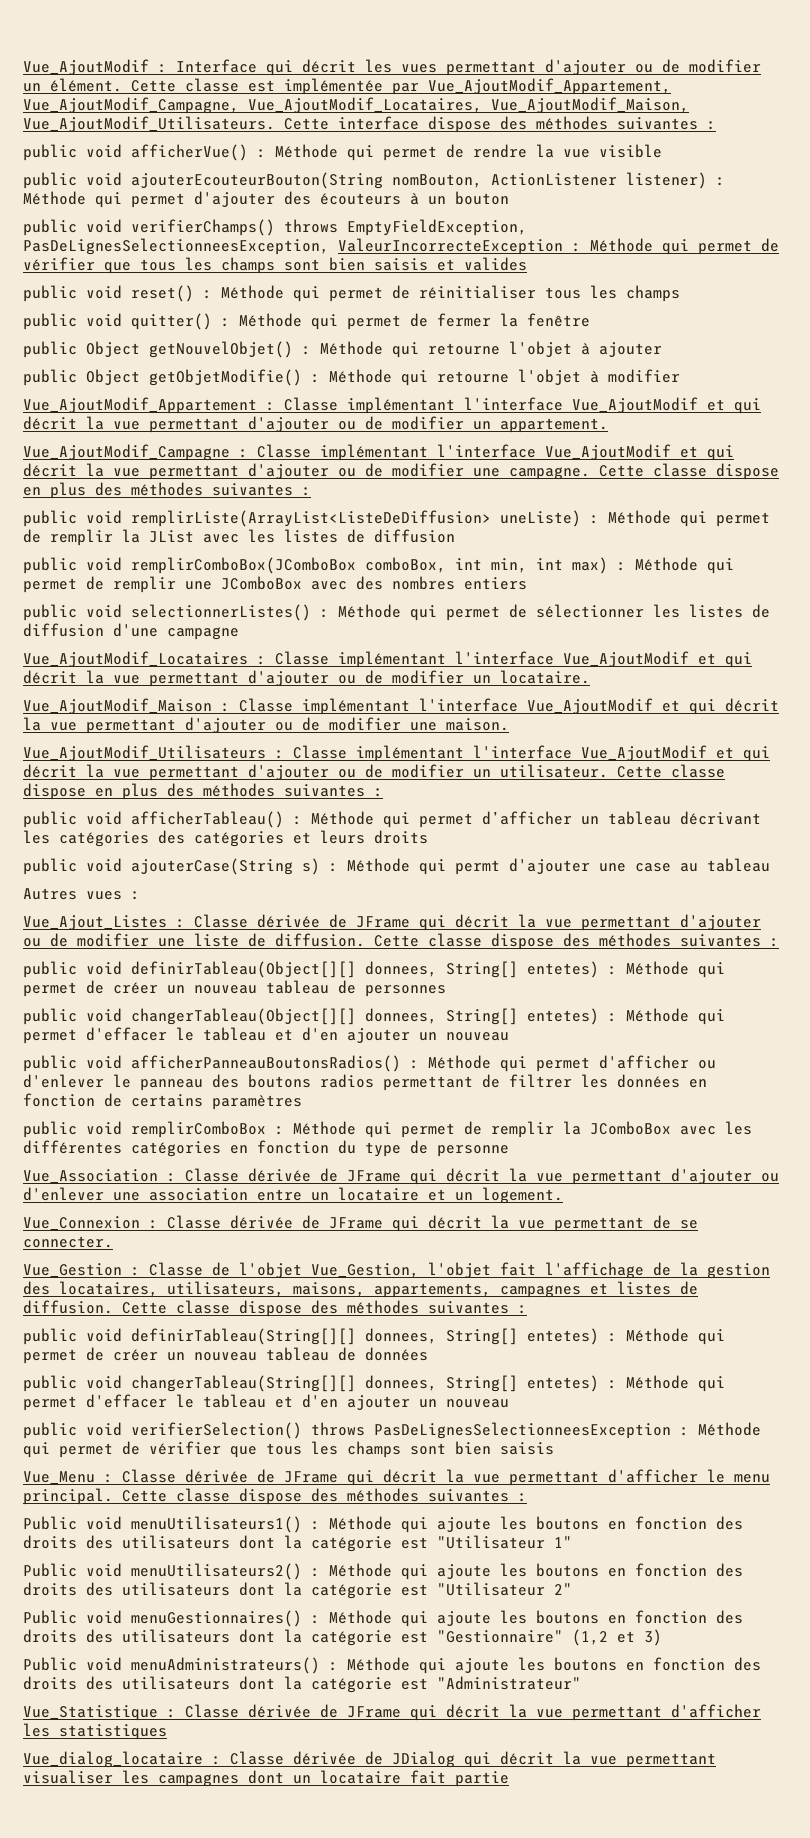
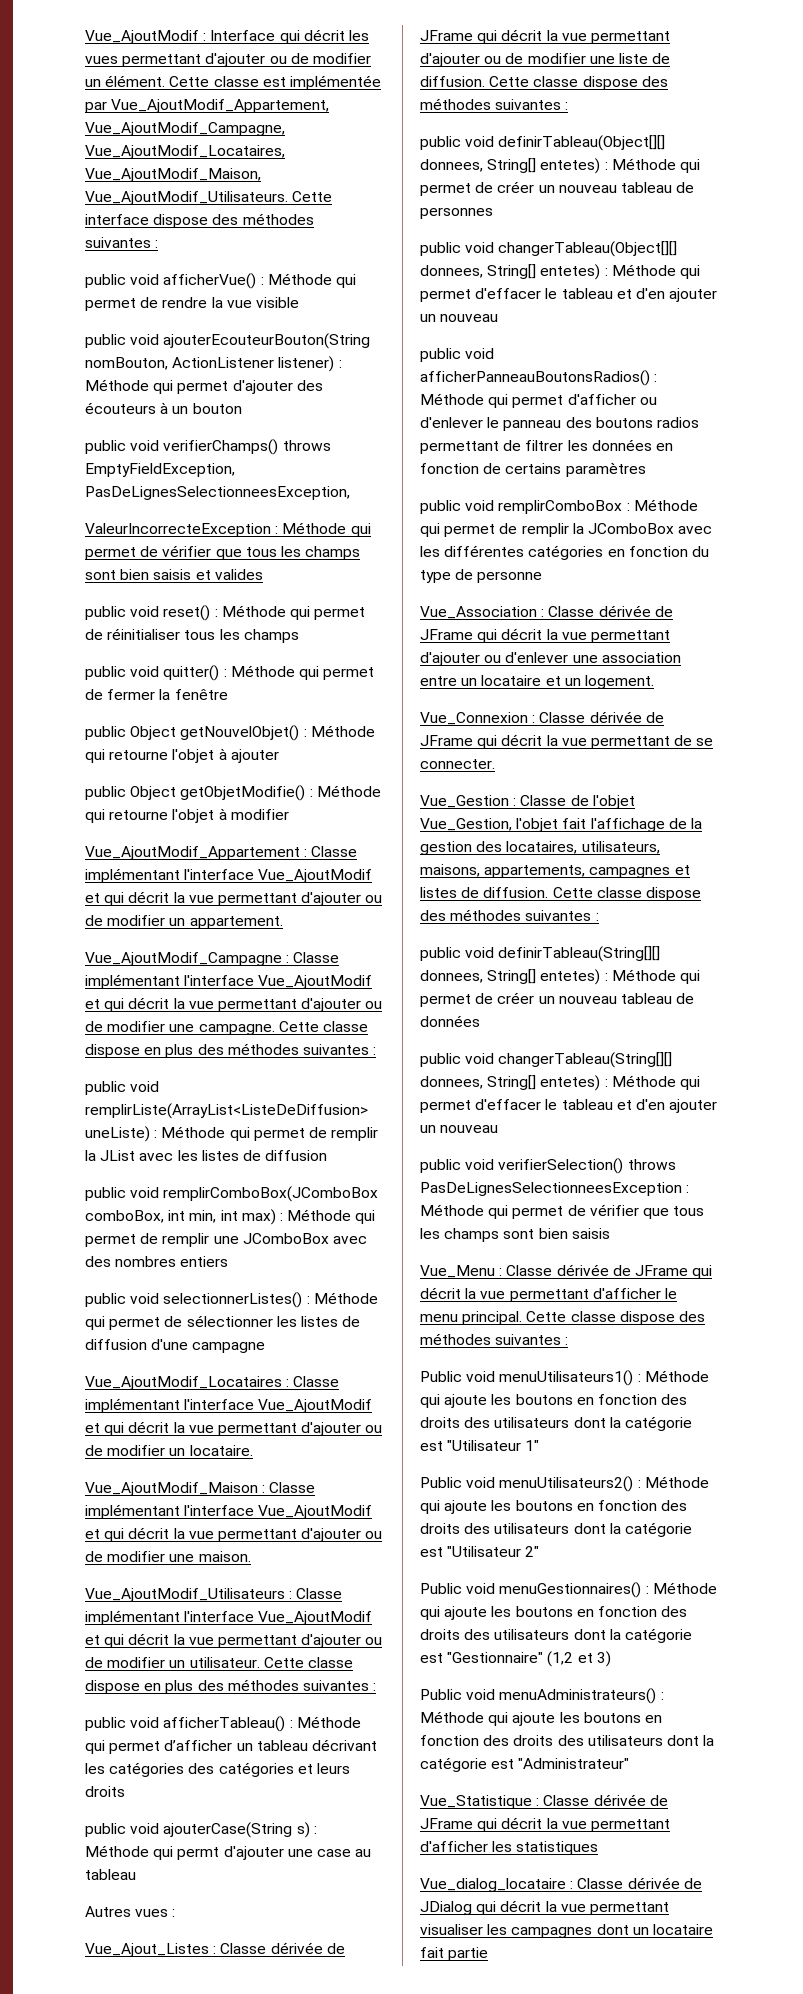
- public void verifierChamps() throws EmptyFieldException, PasDeLignesSelectionneesException, ValeurIncorrecteException : Méthode qui permet de vérifier que tous les champs sont bien saisis et valides
+ public void verifierChamps() throws EmptyFieldException, PasDeLignesSelectionneesException,
+ ValeurIncorrecteException : Méthode qui permet de vérifier que tous les champs sont bien saisis et valides

